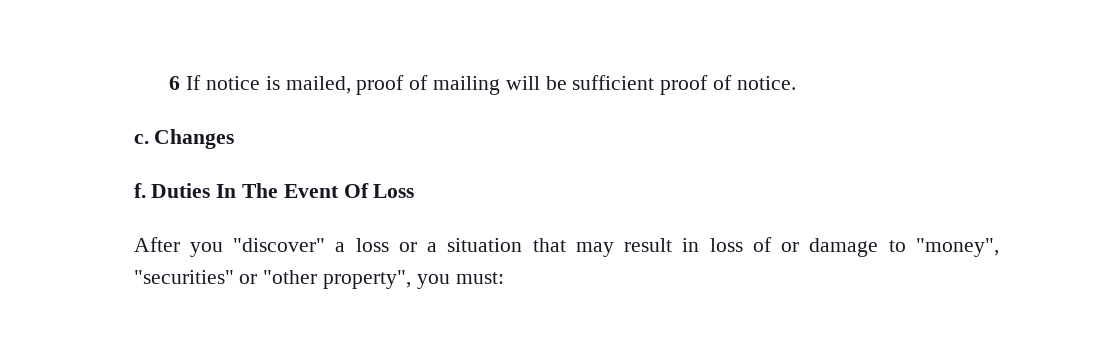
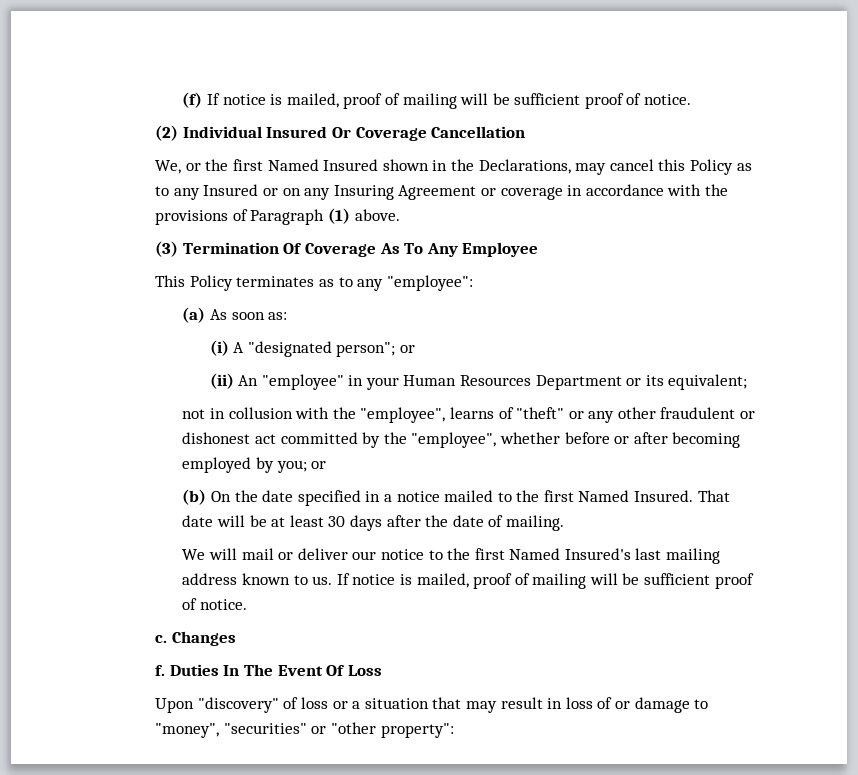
- 6 If notice is mailed, proof of mailing will be sufficient proof of notice.
+ (f) If notice is mailed, proof of mailing will be sufficient proof of notice.
+ (2) Individual Insured Or Coverage Cancellation
+ We, or the first Named Insured shown in the Declarations, may cancel this Policy as to any Insured or on any Insuring Agreement or coverage in accordance with the provisions of Paragraph (1) above.
+ (3) Termination Of Coverage As To Any Employee
+ This Policy terminates as to any "employee":
+ (a) As soon as:
+ (i) A "designated person"; or
+ (ii) An "employee" in your Human Resources Department or its equivalent;
+ not in collusion with the "employee", learns of "theft" or any other fraudulent or dishonest act committed by the "employee", whether before or after becoming employed by you; or
+ (b) On the date specified in a notice mailed to the first Named Insured. That date will be at least 30 days after the date of mailing.
+ We will mail or deliver our notice to the first Named Insured's last mailing address known to us. If notice is mailed, proof of mailing will be sufficient proof of notice.
- After you "discover" a loss or a situation that may result in loss of or damage to "money", "securities" or "other property", you must:
+ Upon "discovery" of loss or a situation that may result in loss of or damage to "money", "securities" or "other property":

